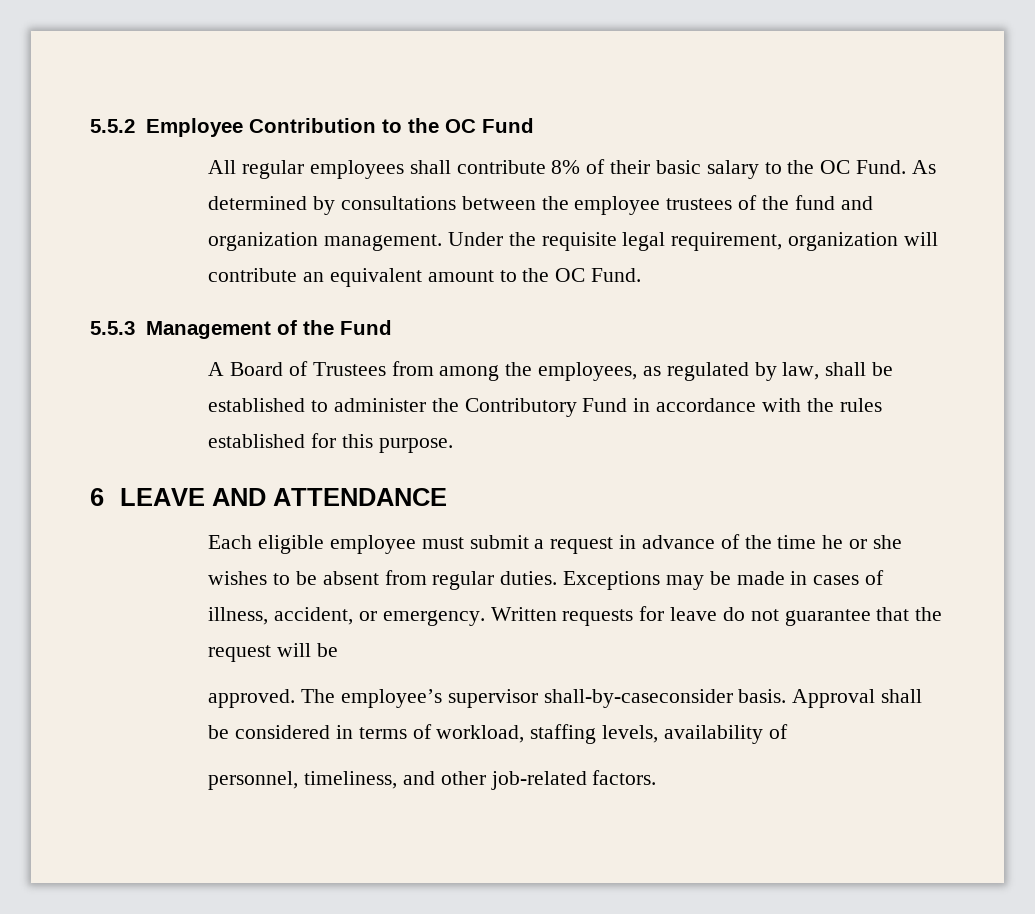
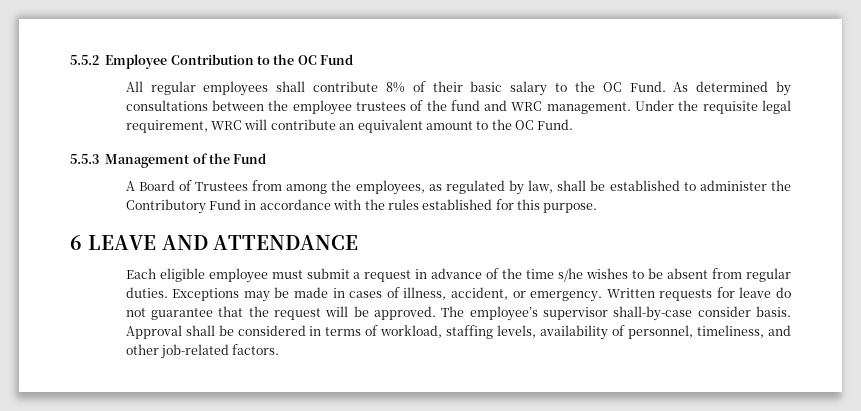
- As determined by consultations between the employee trustees of the fund and organization management.
+ As determined by consultations between the employee trustees of the fund and WRC management.
- Under the requisite legal requirement, organization will contribute an equivalent amount to the OC Fund.
+ Under the requisite legal requirement, WRC will contribute an equivalent amount to the OC Fund.
- Each eligible employee must submit a request in advance of the time he or she wishes to be absent from regular duties.
+ Each eligible employee must submit a request in advance of the time s/he wishes to be absent from regular duties.
- Written requests for leave do not guarantee that the request will be
- approved.
+ Written requests for leave do not guarantee that the request will be approved.
- The employee’s supervisor shall-by-caseconsider basis.
+ The employee’s supervisor shall-by-case consider basis.
- Approval shall be considered in terms of workload, staffing levels, availability of
- personnel, timeliness, and other job-related factors.
+ Approval shall be considered in terms of workload, staffing levels, availability of personnel, timeliness, and other job-related factors.

